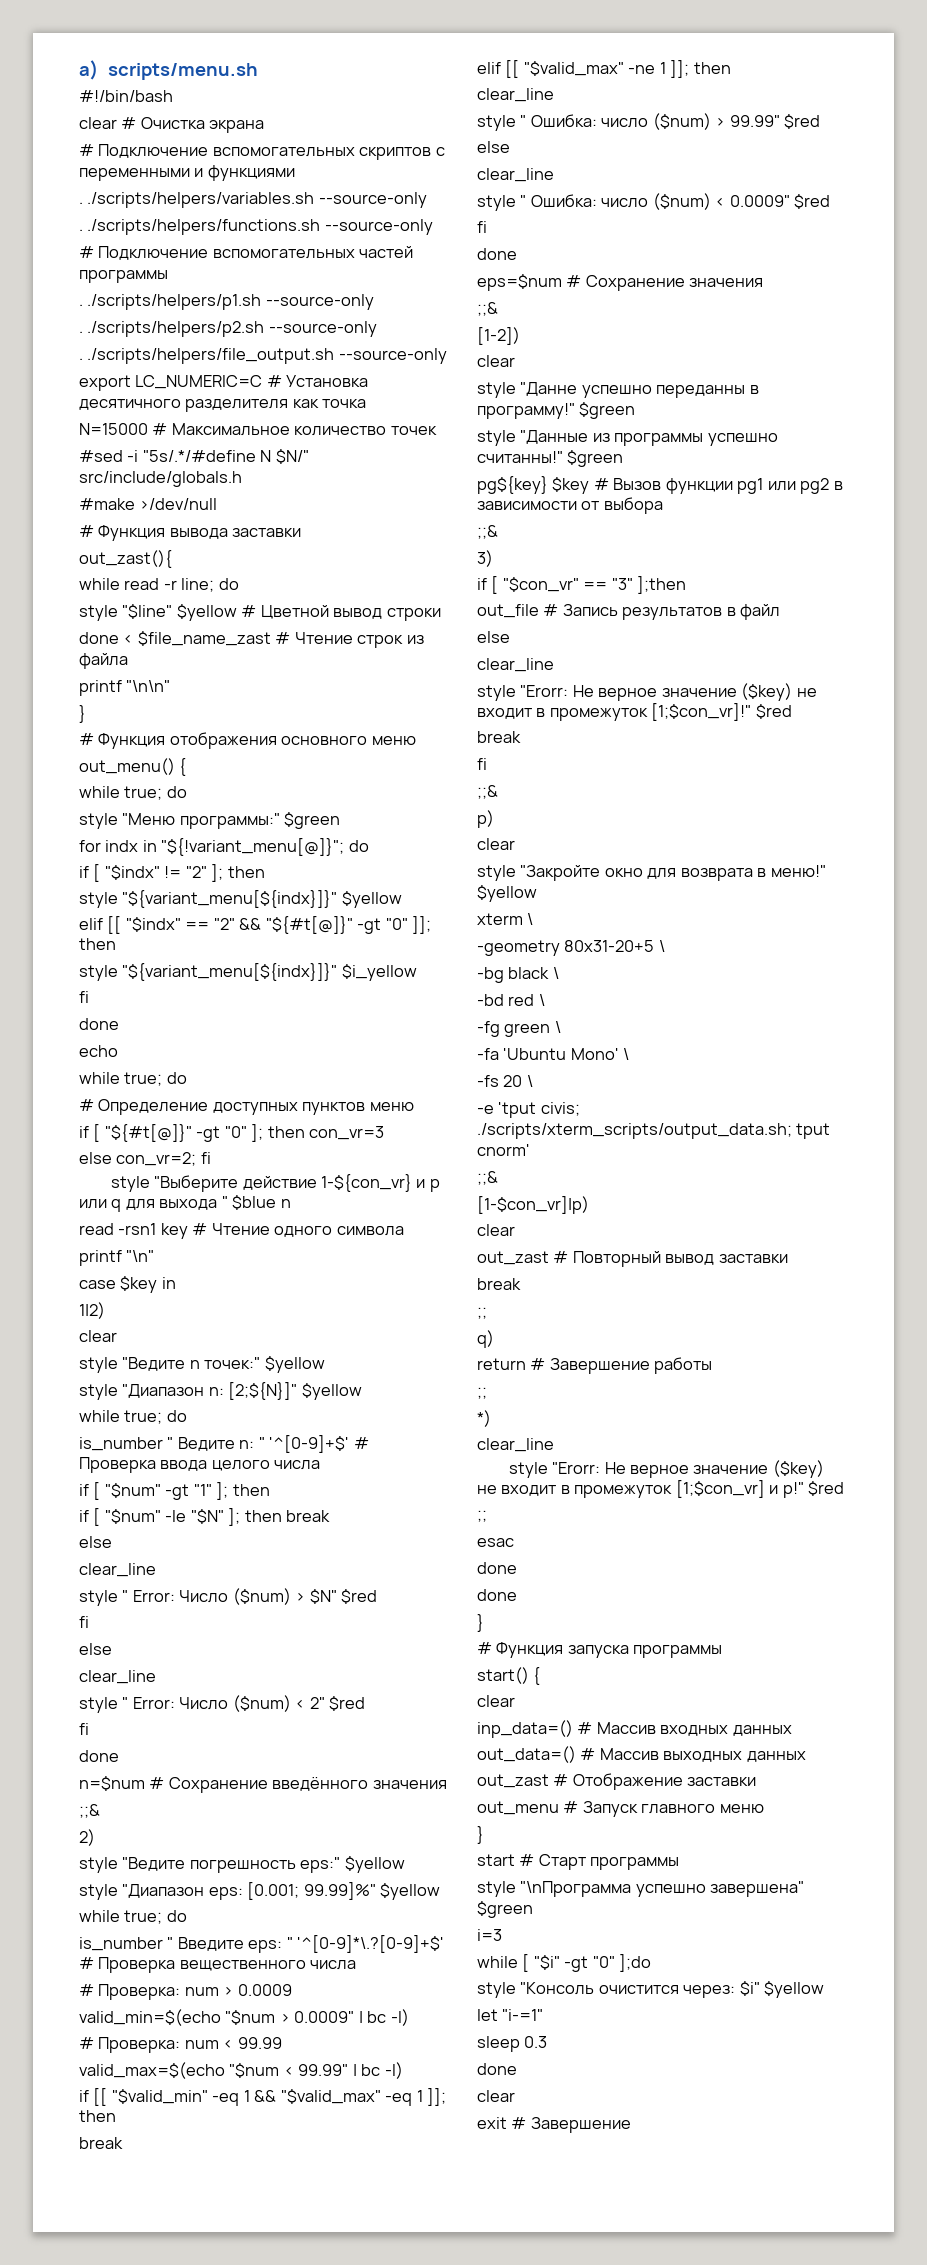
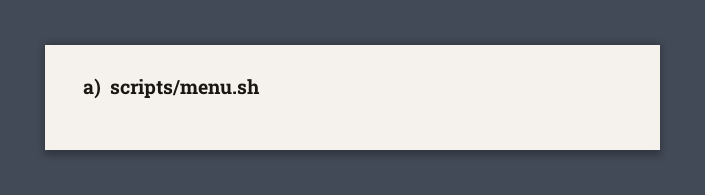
- #!/bin/bash
- clear # Очистка экрана
- # Подключение вспомогательных скриптов с переменными и функциями
- . ./scripts/helpers/variables.sh --source-only
- . ./scripts/helpers/functions.sh --source-only
- # Подключение вспомогательных частей программы
- . ./scripts/helpers/p1.sh --source-only
- . ./scripts/helpers/p2.sh --source-only
- . ./scripts/helpers/file_output.sh --source-only
- export LC_NUMERIC=C # Установка десятичного разделителя как точка
- N=15000 # Максимальное количество точек
- #sed -i "5s/.*/#define N $N/" src/include/globals.h
- #make >/dev/null
- # Функция вывода заставки
- out_zast(){
- while read -r line; do
- style "$line" $yellow # Цветной вывод строки
- done < $file_name_zast # Чтение строк из файла
- printf "\n\n"
- }
- # Функция отображения основного меню
- out_menu() {
- while true; do
- style "Меню программы:" $green
- for indx in "${!variant_menu[@]}"; do
- if [ "$indx" != "2" ]; then
- style "${variant_menu[${indx}]}" $yellow
- elif [[ "$indx" == "2" && "${#t[@]}" -gt "0" ]]; then
- style "${variant_menu[${indx}]}" $i_yellow
- fi
- done
- echo
- while true; do
- # Определение доступных пунктов меню
- if [ "${#t[@]}" -gt "0" ]; then con_vr=3
- else con_vr=2; fi
- style "Выберите действие 1-${con_vr} и p или q для выхода " $blue n
- read -rsn1 key # Чтение одного символа
- printf "\n"
- case $key in
- 1|2)
- clear
- style "Ведите n точек:" $yellow
- style "Диапазон n: [2;${N}]" $yellow
- while true; do
- is_number " Ведите n: " '^[0-9]+$' # Проверка ввода целого числа
- if [ "$num" -gt "1" ]; then
- if [ "$num" -le "$N" ]; then break
- else
- clear_line
- style " Error: Число ($num) > $N" $red
- fi
- else
- clear_line
- style " Error: Число ($num) < 2" $red
- fi
- done
- n=$num # Сохранение введённого значения
- ;;&
- 2)
- style "Ведите погрешность eps:" $yellow
- style "Диапазон eps: [0.001; 99.99]%" $yellow
- while true; do
- is_number " Введите eps: " '^[0-9]*\.?[0-9]+$' # Проверка вещественного числа
- # Проверка: num > 0.0009
- valid_min=$(echo "$num > 0.0009" | bc -l)
- # Проверка: num < 99.99
- valid_max=$(echo "$num < 99.99" | bc -l)
- if [[ "$valid_min" -eq 1 && "$valid_max" -eq 1 ]]; then
- break
- elif [[ "$valid_max" -ne 1 ]]; then
- clear_line
- style " Ошибка: число ($num) > 99.99" $red
- else
- clear_line
- style " Ошибка: число ($num) < 0.0009" $red
- fi
- done
- eps=$num # Сохранение значения
- ;;&
- [1-2])
- clear
- style "Данне успешно переданны в программу!" $green
- style "Данные из программы успешно считанны!" $green
- pg${key} $key # Вызов функции pg1 или pg2 в зависимости от выбора
- ;;&
- 3)
- if [ "$con_vr" == "3" ];then
- out_file # Запись результатов в файл
- else
- clear_line
- style "Erorr: Не верное значение ($key) не входит в промежуток [1;$con_vr]!" $red
- break
- fi
- ;;&
- p)
- clear
- style "Закройте окно для возврата в меню!" $yellow
- xterm \
- -geometry 80x31-20+5 \
- -bg black \
- -bd red \
- -fg green \
- -fa 'Ubuntu Mono' \
- -fs 20 \
- -e 'tput civis; ./scripts/xterm_scripts/output_data.sh; tput cnorm'
- ;;&
- [1-$con_vr]|p)
- clear
- out_zast # Повторный вывод заставки
- break
- ;;
- q)
- return # Завершение работы
- ;;
- *)
- clear_line
- style "Erorr: Не верное значение ($key) не входит в промежуток [1;$con_vr] и p!" $red
- ;;
- esac
- done
- done
- }
- # Функция запуска программы
- start() {
- clear
- inp_data=() # Массив входных данных
- out_data=() # Массив выходных данных
- out_zast # Отображение заставки
- out_menu # Запуск главного меню
- }
- start # Старт программы
- style "\nПрограмма успешно завершена" $green
- i=3
- while [ "$i" -gt "0" ];do
- style "Консоль очистится через: $i" $yellow
- let "i-=1"
- sleep 0.3
- done
- clear
- exit # Завершение

